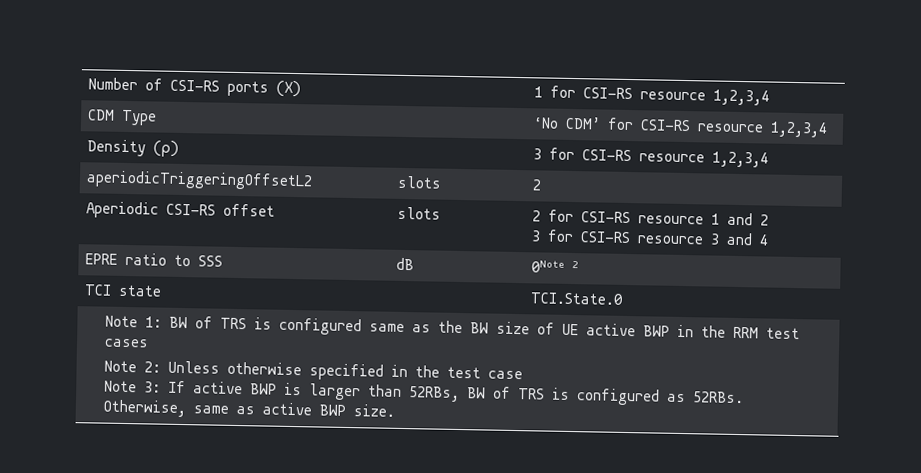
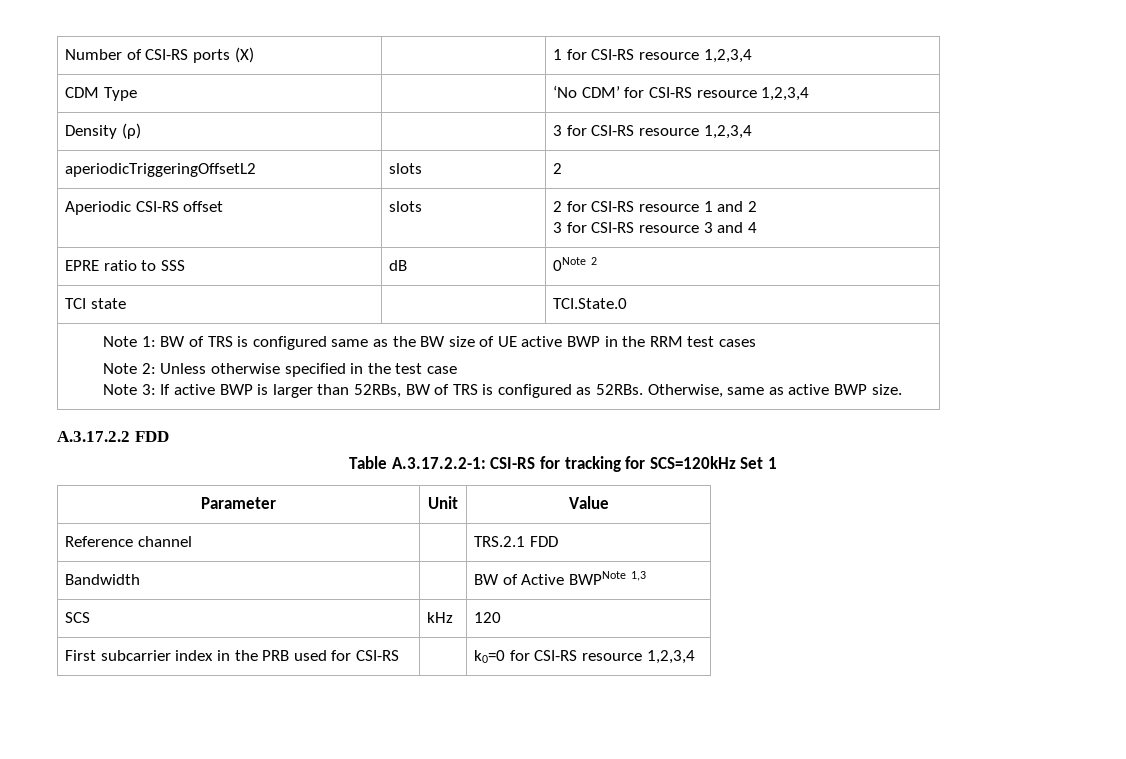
+ A.3.17.2.2 FDD
+ Table A.3.17.2.2-1: CSI-RS for tracking for SCS=120kHz Set 1
+ Parameter | Unit | Value
+ Reference channel | | TRS.2.1 FDD
+ Bandwidth | | BW of Active BWPNote 1,3
+ SCS | kHz | 120
+ First subcarrier index in the PRB used for CSI-RS | | k0=0 for CSI-RS resource 1,2,3,4

